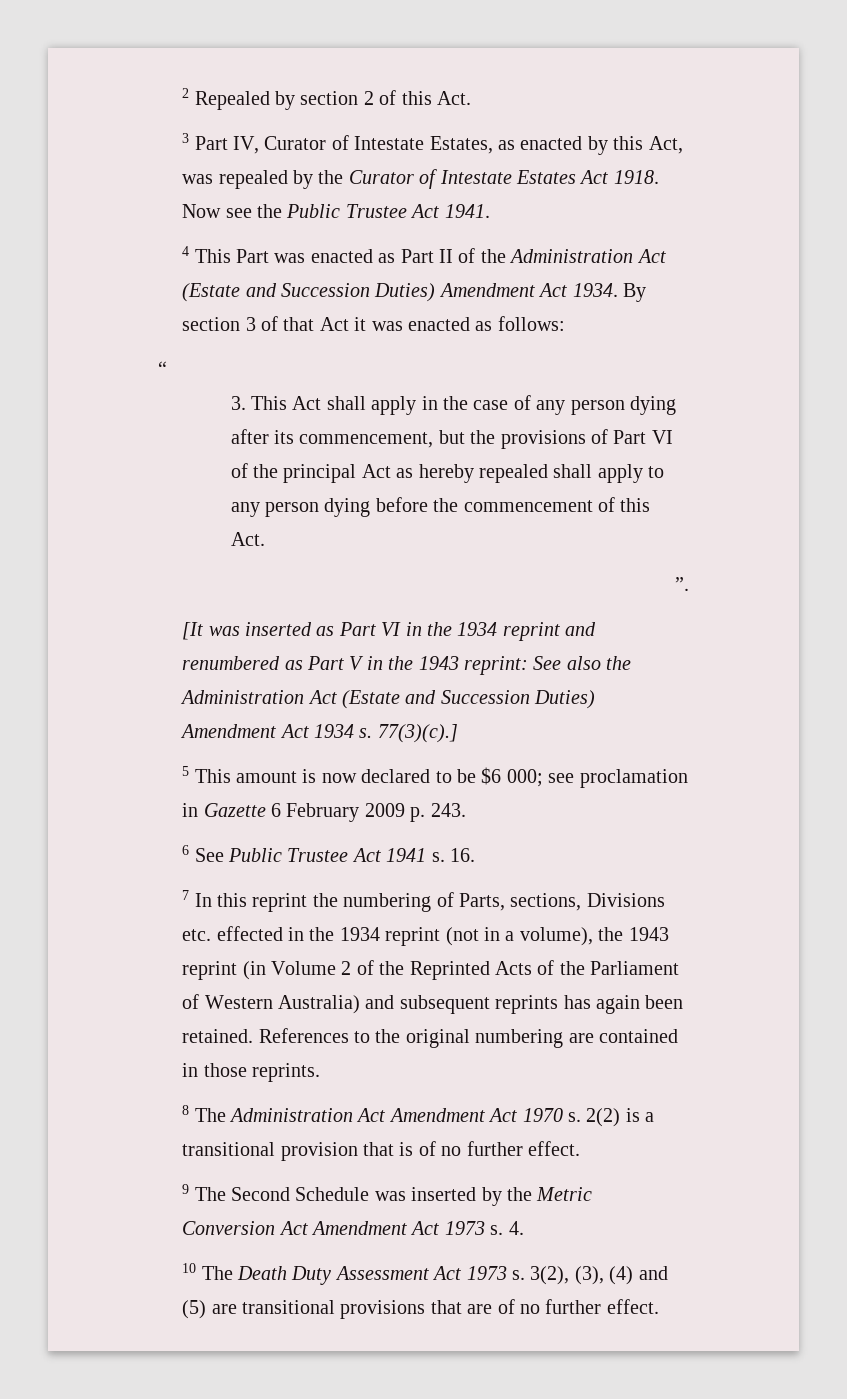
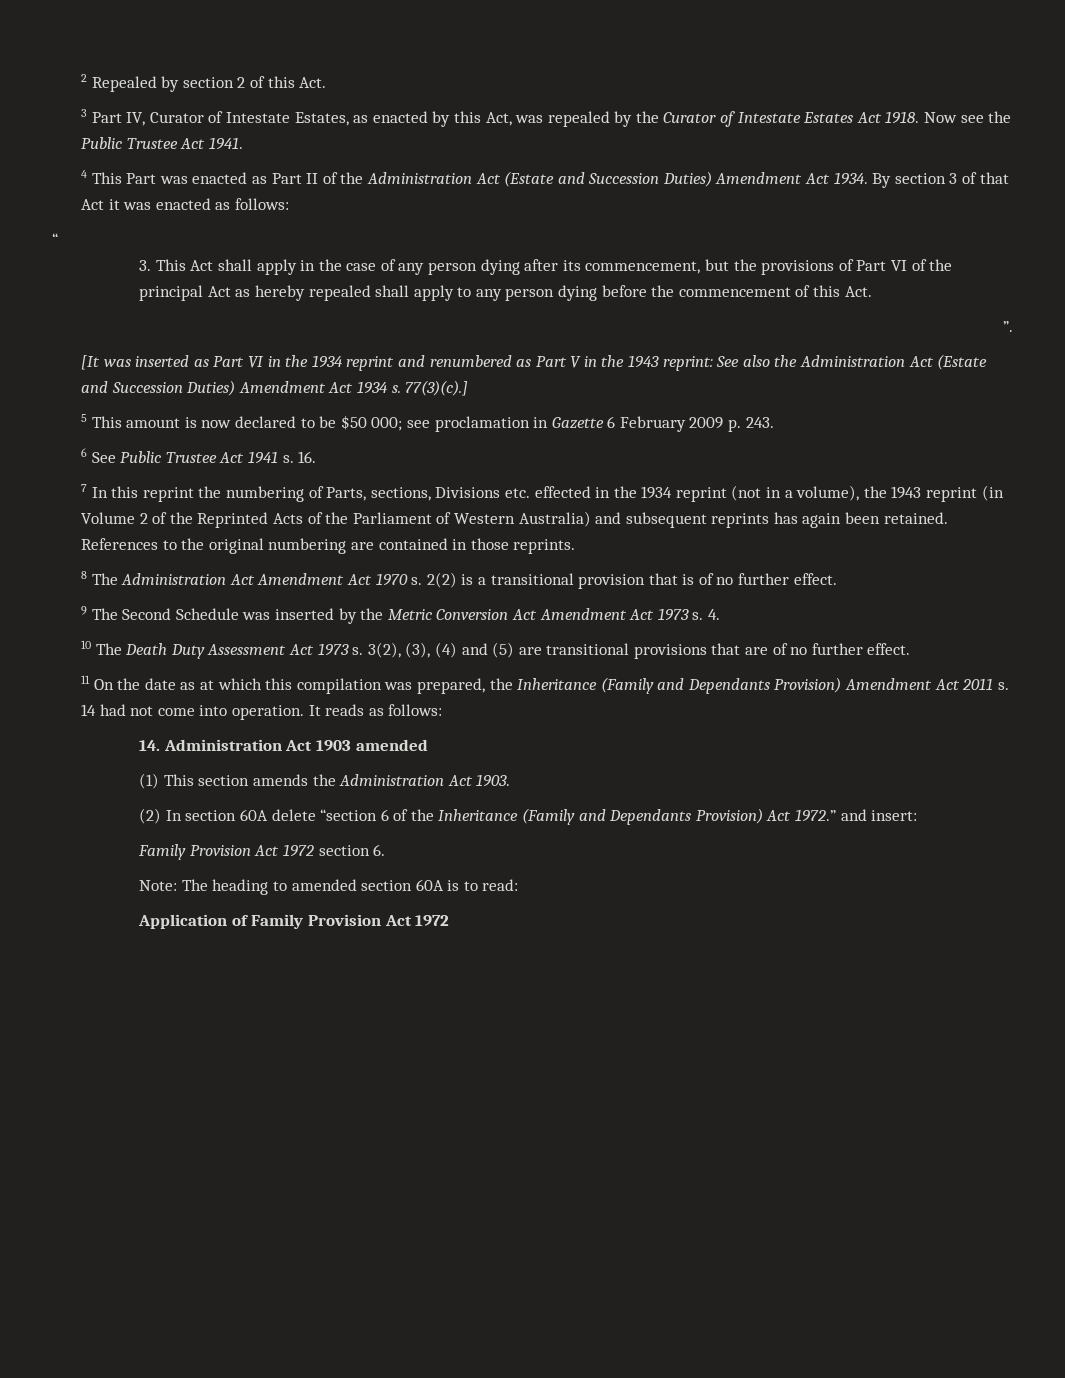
- 5 This amount is now declared to be $6 000; see proclamation in Gazette 6 February 2009 p. 243.
+ 5 This amount is now declared to be $50 000; see proclamation in Gazette 6 February 2009 p. 243.
+ 11 On the date as at which this compilation was prepared, the Inheritance (Family and Dependants Provision) Amendment Act 2011 s. 14 had not come into operation. It reads as follows:
+ 14. Administration Act 1903 amended
+ (1) This section amends the Administration Act 1903.
+ (2) In section 60A delete “section 6 of the Inheritance (Family and Dependants Provision) Act 1972.” and insert:
+ Family Provision Act 1972 section 6.
+ Note: The heading to amended section 60A is to read:
+ Application of Family Provision Act 1972

